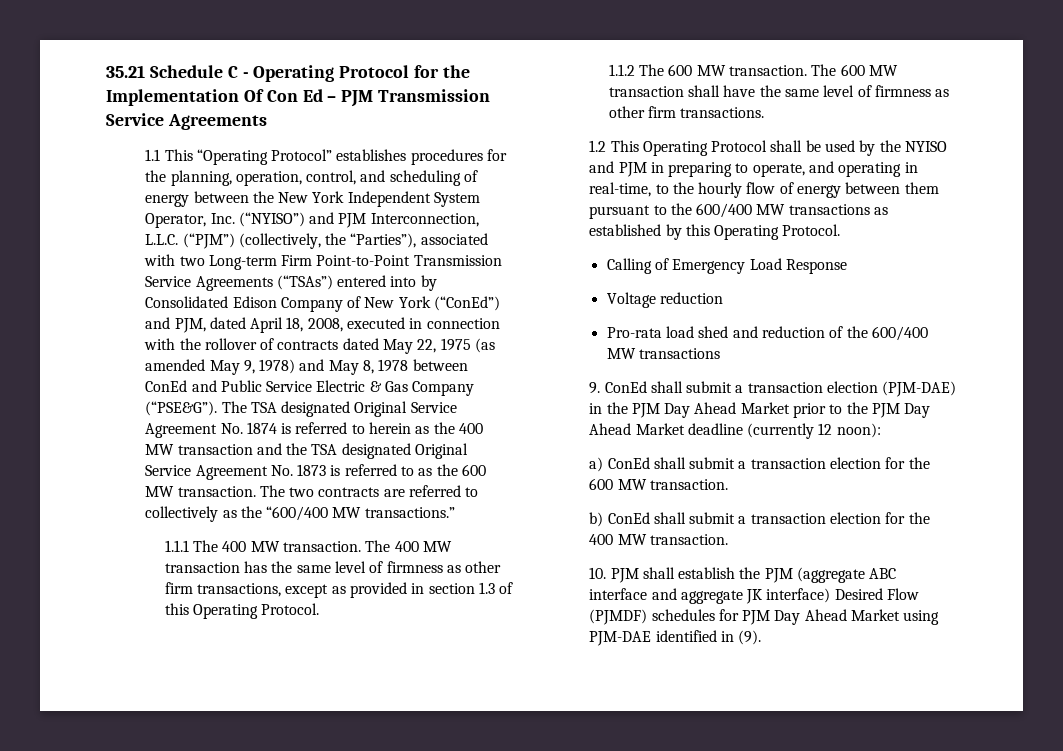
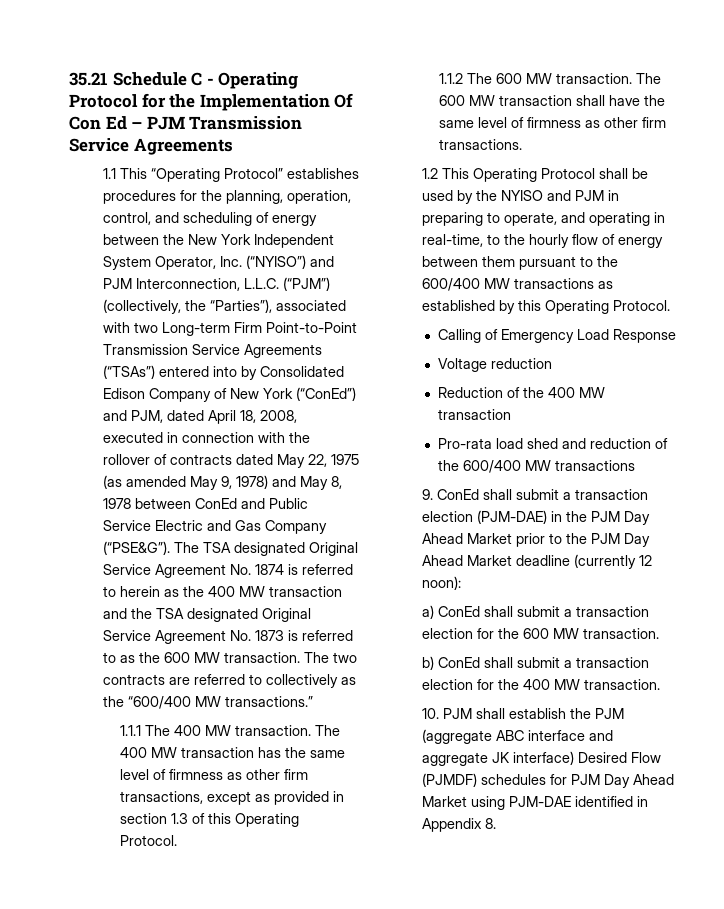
- 1.1 This “Operating Protocol” establishes procedures for the planning, operation, control, and scheduling of energy between the New York Independent System Operator, Inc. (“NYISO”) and PJM Interconnection, L.L.C. (“PJM”) (collectively, the “Parties”), associated with two Long-term Firm Point-to-Point Transmission Service Agreements (“TSAs”) entered into by Consolidated Edison Company of New York (“ConEd”) and PJM, dated April 18, 2008, executed in connection with the rollover of contracts dated May 22, 1975 (as amended May 9, 1978) and May 8, 1978 between ConEd and Public Service Electric & Gas Company (“PSE&G”).
+ 1.1 This “Operating Protocol” establishes procedures for the planning, operation, control, and scheduling of energy between the New York Independent System Operator, Inc. (“NYISO”) and PJM Interconnection, L.L.C. (“PJM”) (collectively, the “Parties”), associated with two Long-term Firm Point-to-Point Transmission Service Agreements (“TSAs”) entered into by Consolidated Edison Company of New York (“ConEd”) and PJM, dated April 18, 2008, executed in connection with the rollover of contracts dated May 22, 1975 (as amended May 9, 1978) and May 8, 1978 between ConEd and Public Service Electric and Gas Company (“PSE&G”).
+ Reduction of the 400 MW transaction
- 10. PJM shall establish the PJM (aggregate ABC interface and aggregate JK interface) Desired Flow (PJMDF) schedules for PJM Day Ahead Market using PJM-DAE identified in (9).
+ 10. PJM shall establish the PJM (aggregate ABC interface and aggregate JK interface) Desired Flow (PJMDF) schedules for PJM Day Ahead Market using PJM-DAE identified in Appendix 8.

